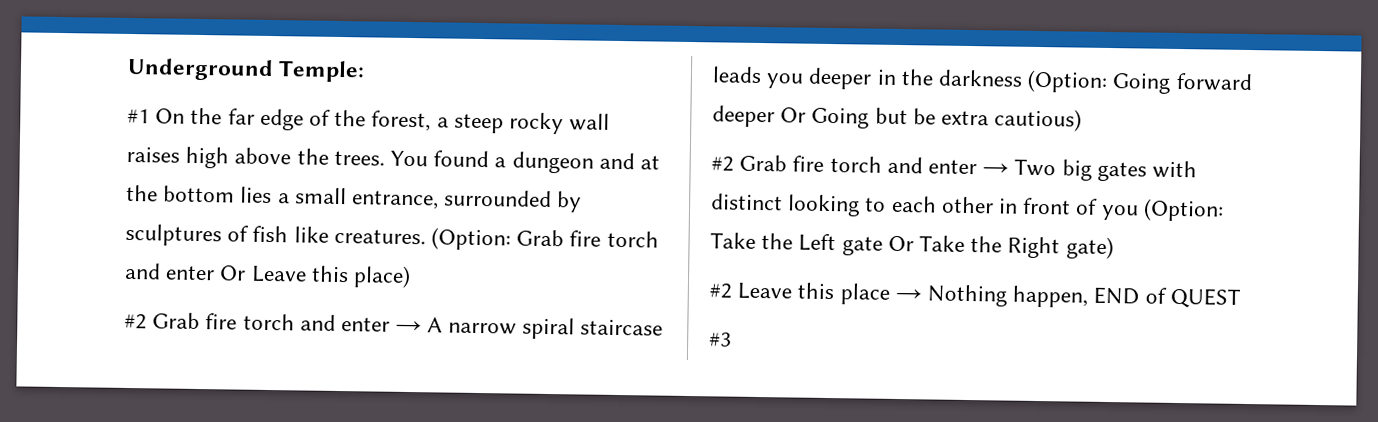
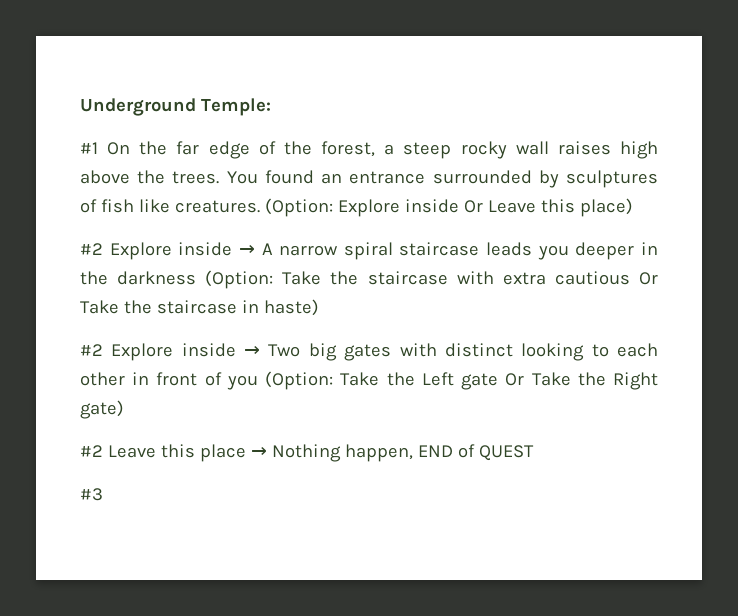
- You found a dungeon and at the bottom lies a small entrance, surrounded by sculptures of fish like creatures.
+ You found an entrance surrounded by sculptures of fish like creatures.
- (Option: Grab fire torch and enter Or Leave this place)
+ (Option: Explore inside Or Leave this place)
- #2 Grab fire torch and enter → A narrow spiral staircase leads you deeper in the darkness (Option: Going forward deeper Or Going but be extra cautious)
- #2 Grab fire torch and enter → Two big gates with distinct looking to each other in front of you (Option: Take the Left gate Or Take the Right gate)
+ #2 Explore inside → A narrow spiral staircase leads you deeper in the darkness (Option: Take the staircase with extra cautious Or Take the staircase in haste)
+ #2 Explore inside → Two big gates with distinct looking to each other in front of you (Option: Take the Left gate Or Take the Right gate)

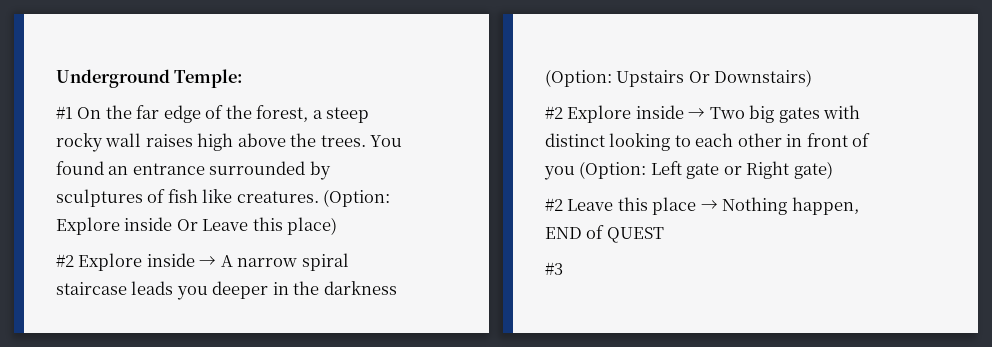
- #2 Explore inside → A narrow spiral staircase leads you deeper in the darkness (Option: Take the staircase with extra cautious Or Take the staircase in haste)
+ #2 Explore inside → A narrow spiral staircase leads you deeper in the darkness (Option: Upstairs Or Downstairs)
- #2 Explore inside → Two big gates with distinct looking to each other in front of you (Option: Take the Left gate Or Take the Right gate)
+ #2 Explore inside → Two big gates with distinct looking to each other in front of you (Option: Left gate or Right gate)

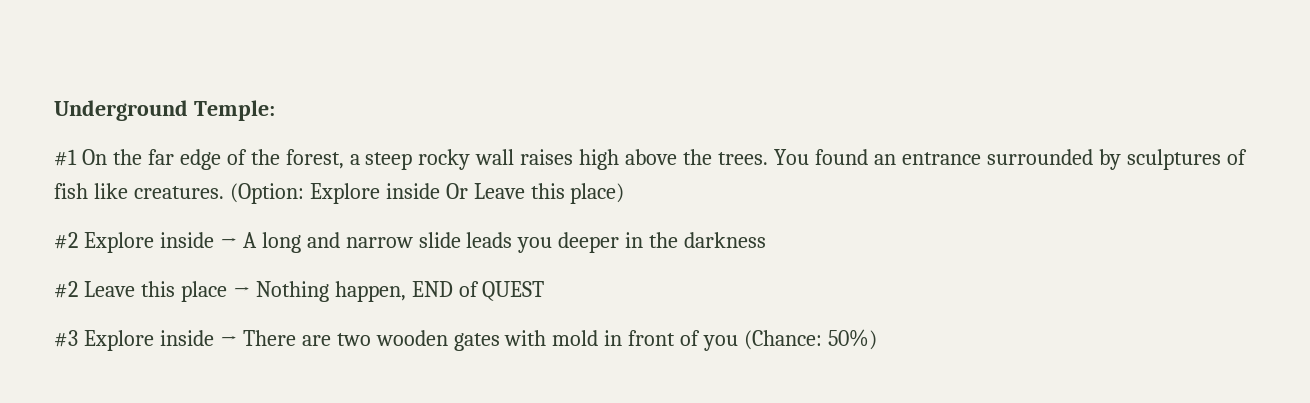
- #2 Explore inside → A narrow spiral staircase leads you deeper in the darkness (Option: Upstairs Or Downstairs)
- #2 Explore inside → Two big gates with distinct looking to each other in front of you (Option: Left gate or Right gate)
+ #2 Explore inside → A long and narrow slide leads you deeper in the darkness
- #3
+ #3 Explore inside → There are two wooden gates with mold in front of you (Chance: 50%)

